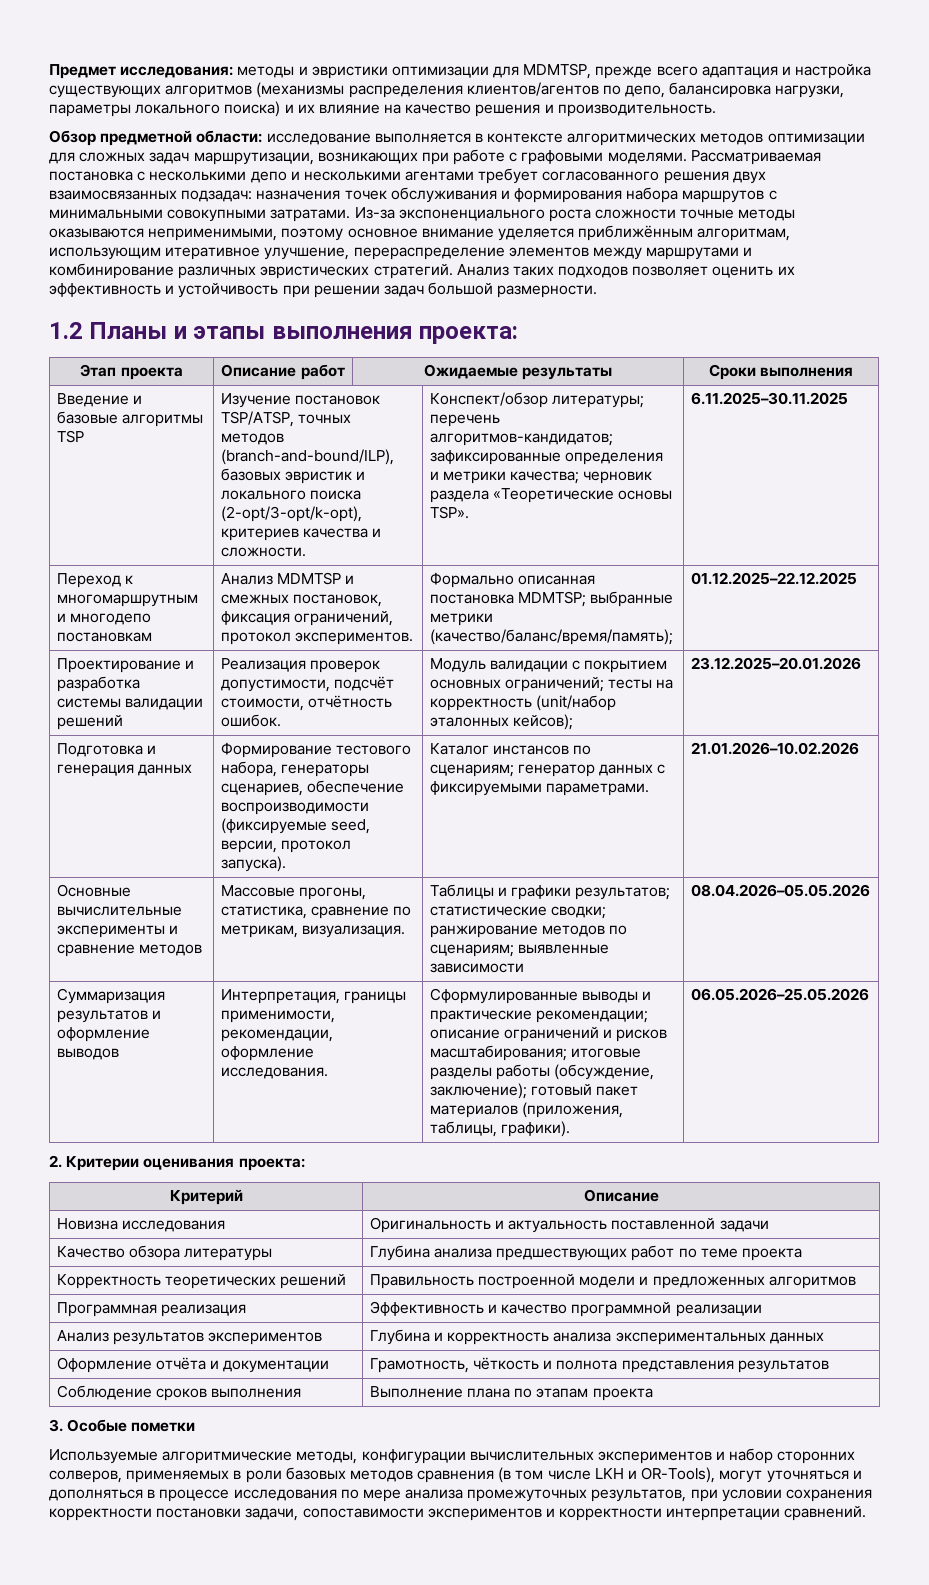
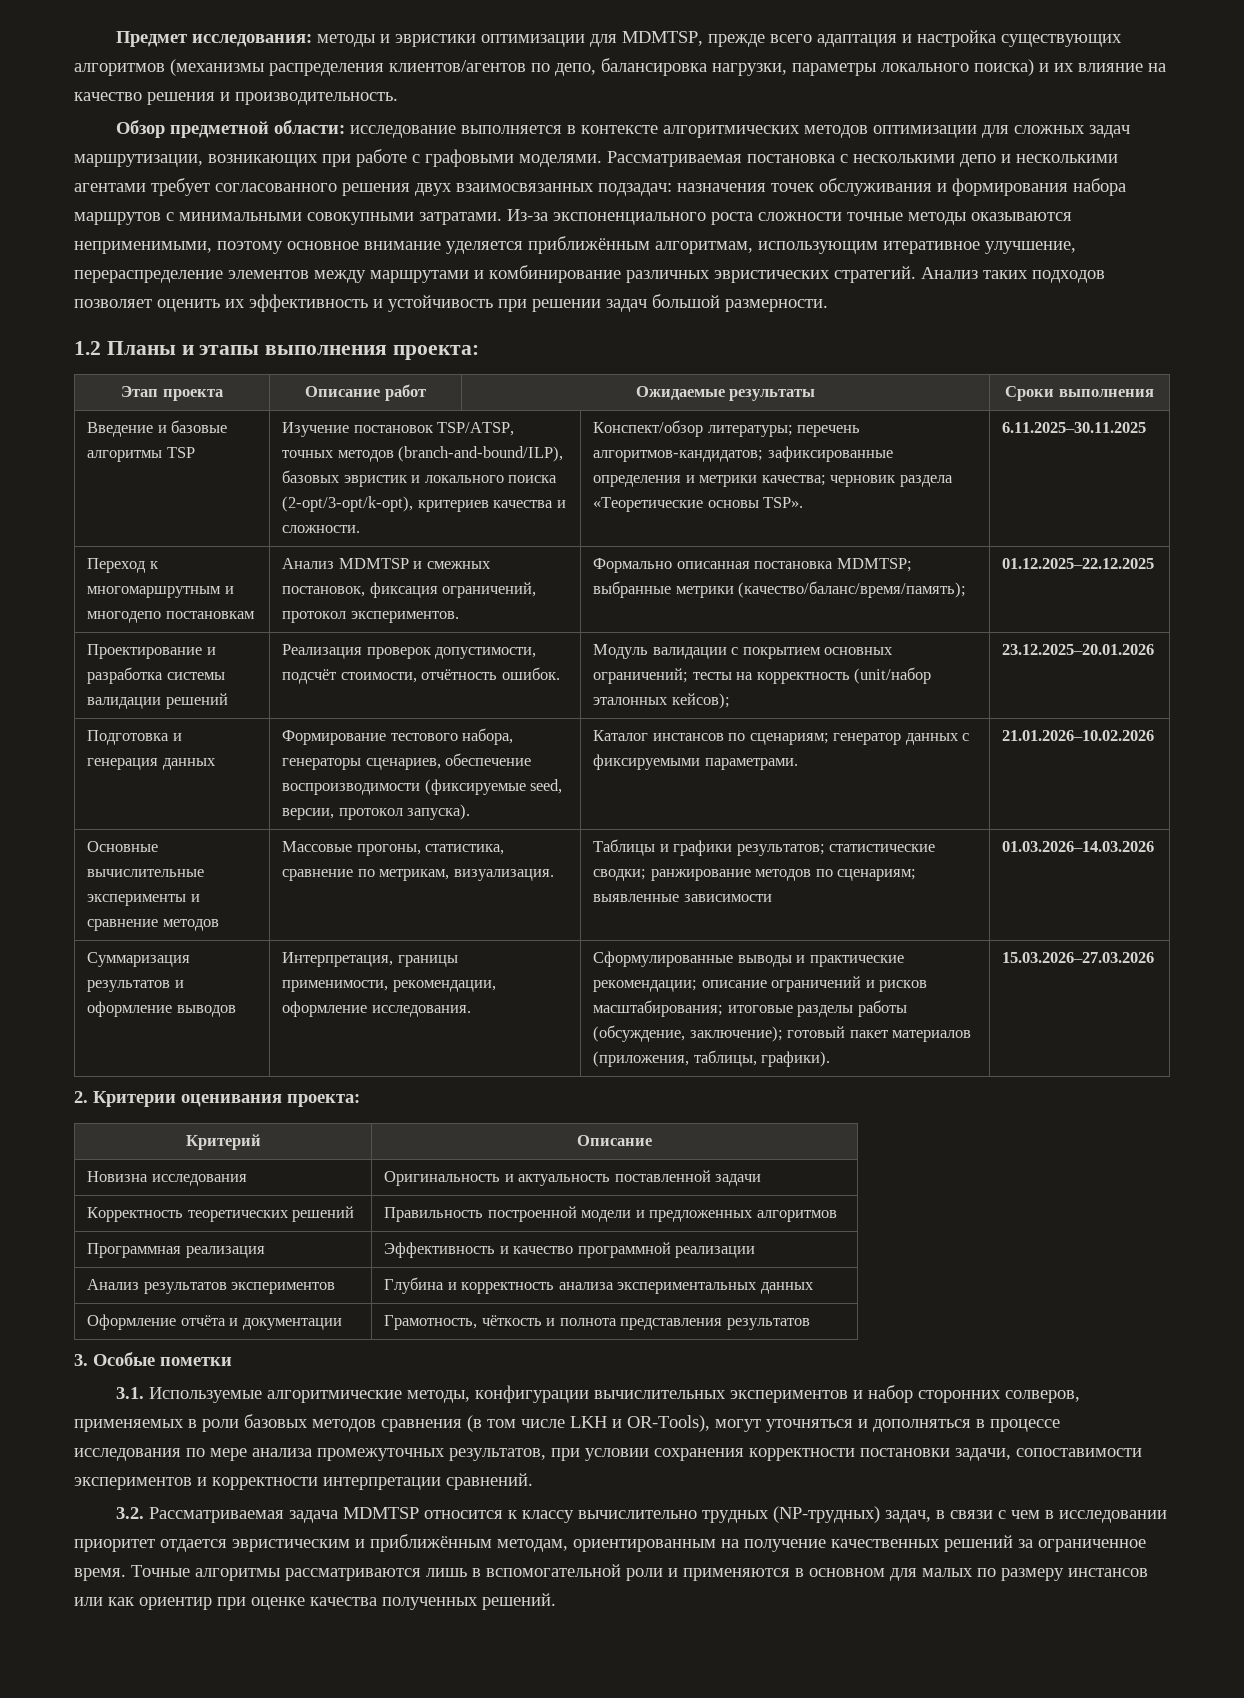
- Основные вычислительные эксперименты и сравнение методов | Массовые прогоны, статистика, сравнение по метрикам, визуализация. | Таблицы и графики результатов; статистические сводки; ранжирование методов по сценариям; выявленные зависимости | 08.04.2026–05.05.2026
+ Основные вычислительные эксперименты и сравнение методов | Массовые прогоны, статистика, сравнение по метрикам, визуализация. | Таблицы и графики результатов; статистические сводки; ранжирование методов по сценариям; выявленные зависимости | 01.03.2026–14.03.2026
- Суммаризация результатов и оформление выводов | Интерпретация, границы применимости, рекомендации, оформление исследования. | Сформулированные выводы и практические рекомендации; описание ограничений и рисков масштабирования; итоговые разделы работы (обсуждение, заключение); готовый пакет материалов (приложения, таблицы, графики). | 06.05.2026–25.05.2026
+ Суммаризация результатов и оформление выводов | Интерпретация, границы применимости, рекомендации, оформление исследования. | Сформулированные выводы и практические рекомендации; описание ограничений и рисков масштабирования; итоговые разделы работы (обсуждение, заключение); готовый пакет материалов (приложения, таблицы, графики). | 15.03.2026–27.03.2026
- Качество обзора литературы | Глубина анализа предшествующих работ по теме проекта
- Соблюдение сроков выполнения | Выполнение плана по этапам проекта
- Используемые алгоритмические методы, конфигурации вычислительных экспериментов и набор сторонних солверов, применяемых в роли базовых методов сравнения (в том числе LKH и OR-Tools), могут уточняться и дополняться в процессе исследования по мере анализа промежуточных результатов, при условии сохранения корректности постановки задачи, сопоставимости экспериментов и корректности интерпретации сравнений.
+ 3.1. Используемые алгоритмические методы, конфигурации вычислительных экспериментов и набор сторонних солверов, применяемых в роли базовых методов сравнения (в том числе LKH и OR-Tools), могут уточняться и дополняться в процессе исследования по мере анализа промежуточных результатов, при условии сохранения корректности постановки задачи, сопоставимости экспериментов и корректности интерпретации сравнений.
+ 3.2. Рассматриваемая задача MDMTSP относится к классу вычислительно трудных (NP-трудных) задач, в связи с чем в исследовании приоритет отдается эвристическим и приближённым методам, ориентированным на получение качественных решений за ограниченное время. Точные алгоритмы рассматриваются лишь в вспомогательной роли и применяются в основном для малых по размеру инстансов или как ориентир при оценке качества полученных решений.

